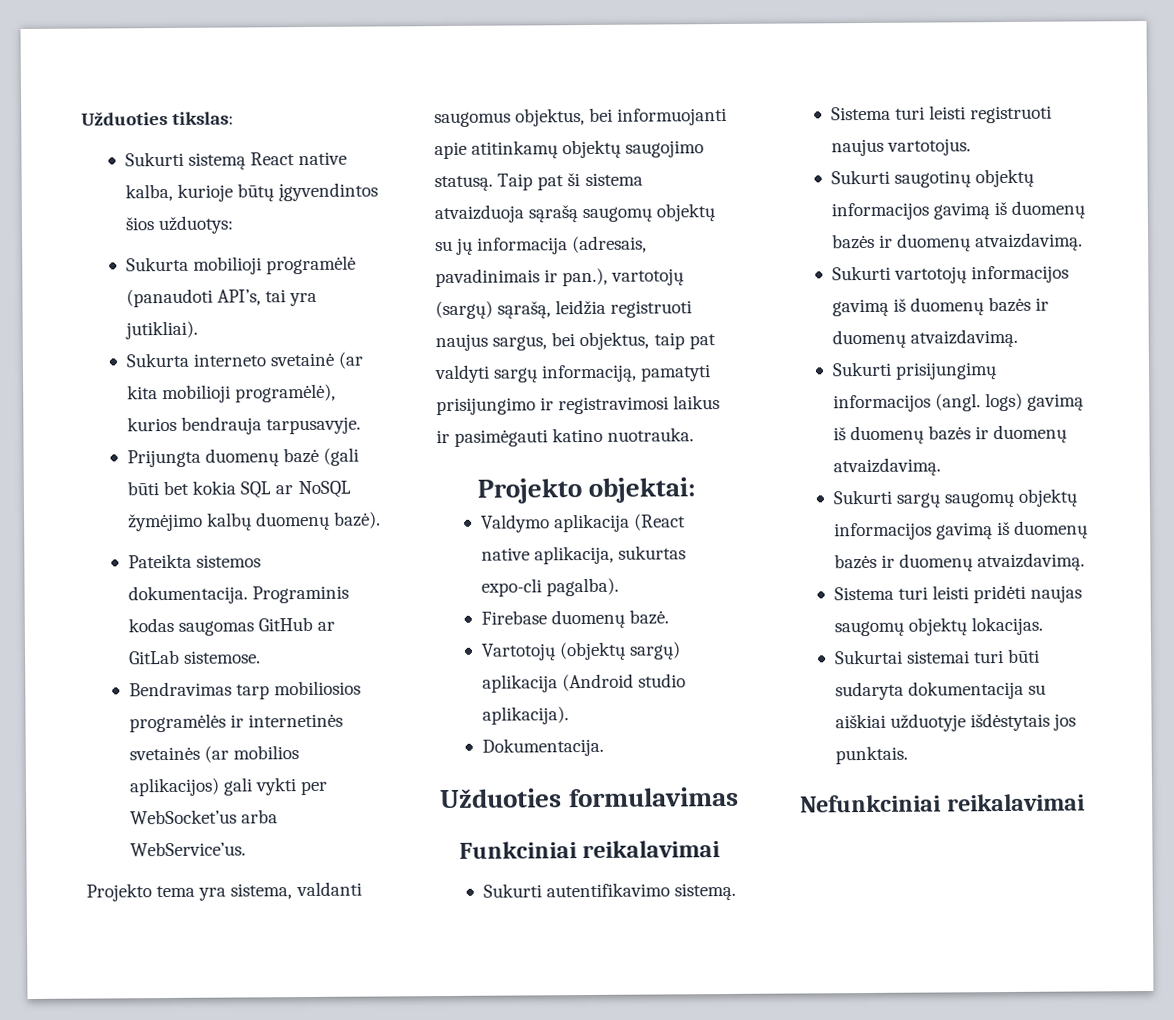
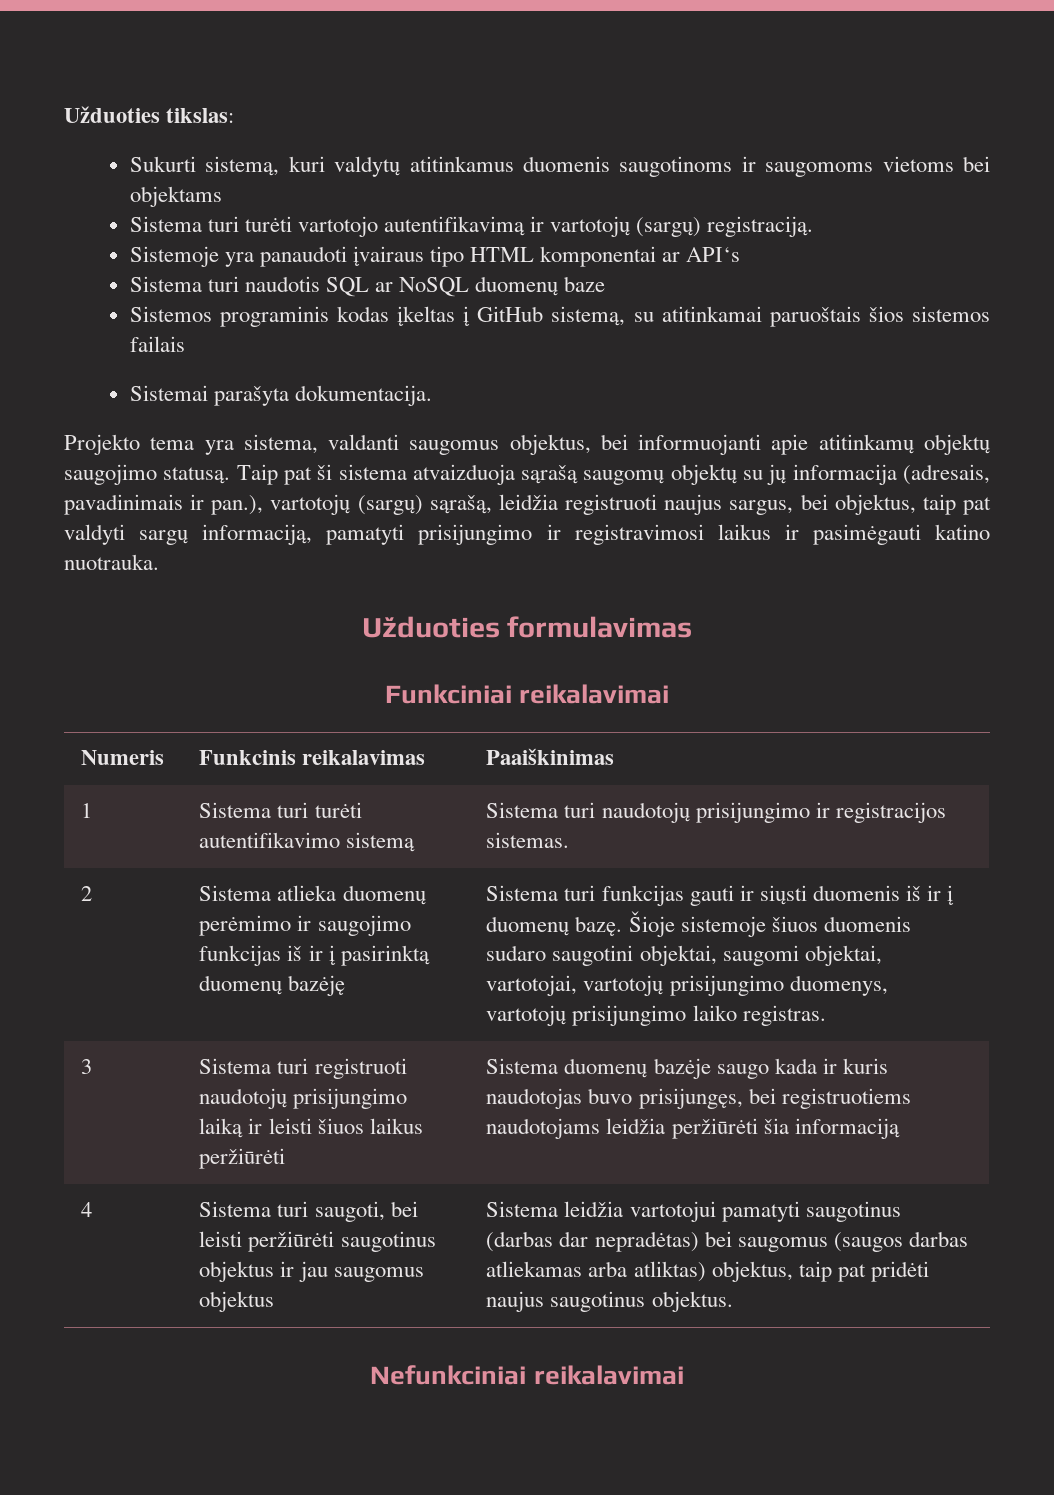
- Sukurti sistemą React native kalba, kurioje būtų įgyvendintos šios užduotys:
- Sukurta mobilioji programėlė (panaudoti API’s, tai yra jutikliai).
- Sukurta interneto svetainė (ar kita mobilioji programėlė), kurios bendrauja tarpusavyje.
- Prijungta duomenų bazė (gali būti bet kokia SQL ar NoSQL žymėjimo kalbų duomenų bazė).
- Pateikta sistemos dokumentacija. Programinis kodas saugomas GitHub ar GitLab sistemose.
- Bendravimas tarp mobiliosios programėlės ir internetinės svetainės (ar mobilios aplikacijos) gali vykti per WebSocket’us arba WebService’us.
+ Sukurti sistemą, kuri valdytų atitinkamus duomenis saugotinoms ir saugomoms vietoms bei objektams
+ Sistema turi turėti vartotojo autentifikavimą ir vartotojų (sargų) registraciją.
+ Sistemoje yra panaudoti įvairaus tipo HTML komponentai ar API‘s
+ Sistema turi naudotis SQL ar NoSQL duomenų baze
+ Sistemos programinis kodas įkeltas į GitHub sistemą, su atitinkamai paruoštais šios sistemos failais
+ Sistemai parašyta dokumentacija.
- Projekto objektai:
- Valdymo aplikacija (React native aplikacija, sukurtas expo-cli pagalba).
- Firebase duomenų bazė.
- Vartotojų (objektų sargų) aplikacija (Android studio aplikacija).
- Dokumentacija.
  Užduoties formulavimas
  Funkciniai reikalavimai
- Sukurti autentifikavimo sistemą.
- Sistema turi leisti registruoti naujus vartotojus.
- Sukurti saugotinų objektų informacijos gavimą iš duomenų bazės ir duomenų atvaizdavimą.
- Sukurti vartotojų informacijos gavimą iš duomenų bazės ir duomenų atvaizdavimą.
- Sukurti prisijungimų informacijos (angl. logs) gavimą iš duomenų bazės ir duomenų atvaizdavimą.
- Sukurti sargų saugomų objektų informacijos gavimą iš duomenų bazės ir duomenų atvaizdavimą.
- Sistema turi leisti pridėti naujas saugomų objektų lokacijas.
- Sukurtai sistemai turi būti sudaryta dokumentacija su aiškiai užduotyje išdėstytais jos punktais.
+ Numeris | Funkcinis reikalavimas | Paaiškinimas
+ 1 | Sistema turi turėti autentifikavimo sistemą | Sistema turi naudotojų prisijungimo ir registracijos sistemas.
+ 2 | Sistema atlieka duomenų perėmimo ir saugojimo funkcijas iš ir į pasirinktą duomenų bazėję | Sistema turi funkcijas gauti ir siųsti duomenis iš ir į duomenų bazę. Šioje sistemoje šiuos duomenis sudaro saugotini objektai, saugomi objektai, vartotojai, vartotojų prisijungimo duomenys, vartotojų prisijungimo laiko registras.
+ 3 | Sistema turi registruoti naudotojų prisijungimo laiką ir leisti šiuos laikus peržiūrėti | Sistema duomenų bazėje saugo kada ir kuris naudotojas buvo prisijungęs, bei registruotiems naudotojams leidžia peržiūrėti šia informaciją
+ 4 | Sistema turi saugoti, bei leisti peržiūrėti saugotinus objektus ir jau saugomus objektus | Sistema leidžia vartotojui pamatyti saugotinus (darbas dar nepradėtas) bei saugomus (saugos darbas atliekamas arba atliktas) objektus, taip pat pridėti naujus saugotinus objektus.

